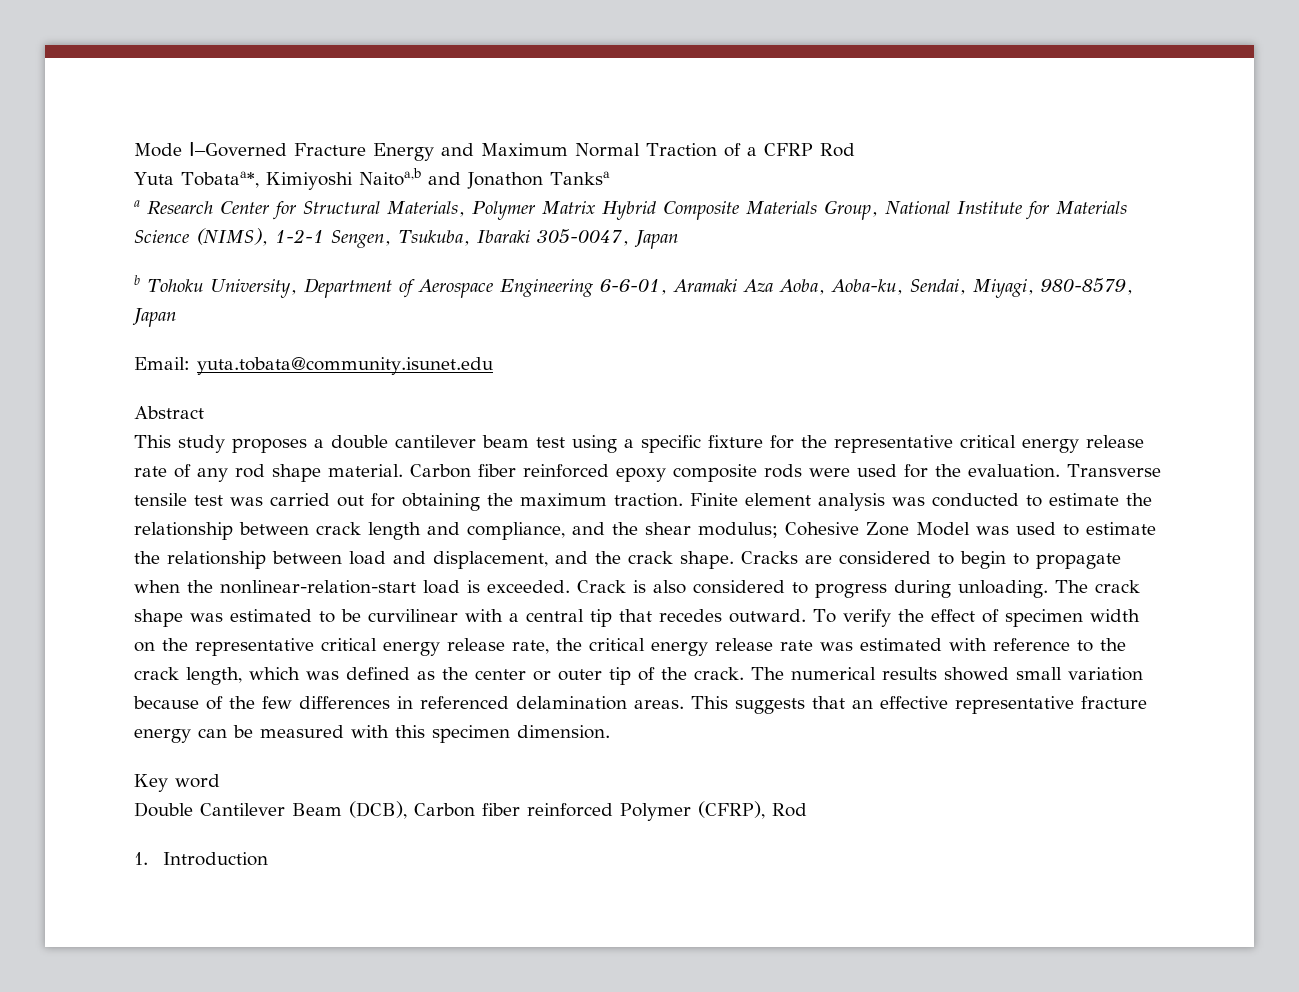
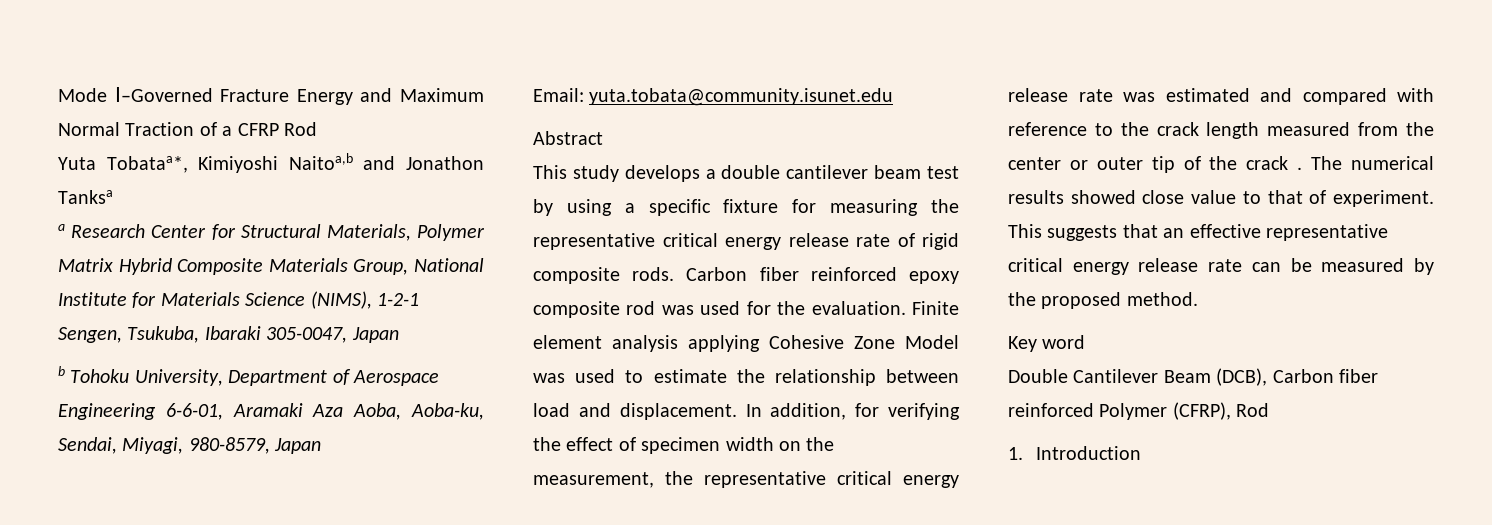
- This study proposes a double cantilever beam test using a specific fixture for the representative critical energy release rate of any rod shape material.
+ This study develops a double cantilever beam test by using a specific fixture for measuring the representative critical energy release rate of rigid composite rods.
- Carbon fiber reinforced epoxy composite rods were used for the evaluation.
+ Carbon fiber reinforced epoxy composite rod was used for the evaluation.
- Transverse tensile test was carried out for obtaining the maximum traction. Finite element analysis was conducted to estimate the relationship between crack length and compliance, and the shear modulus; Cohesive Zone Model was used to estimate the relationship between load and displacement, and the crack shape. Cracks are considered to begin to propagate when the nonlinear-relation-start load is exceeded. Crack is also considered to progress during unloading. The crack shape was estimated to be curvilinear with a central tip that recedes outward. To verify the effect of specimen width on the representative critical energy release rate, the critical energy release rate was estimated with reference to the crack length, which was defined as the center or outer tip of the crack.
+ Finite element analysis applying Cohesive Zone Model was used to estimate the relationship between load and displacement. In addition, for verifying the effect of specimen width on the measurement, the representative critical energy release rate was estimated and compared with reference to the crack length measured from the center or outer tip of the crack .
- The numerical results showed small variation because of the few differences in referenced delamination areas.
+ The numerical results showed close value to that of experiment.
- This suggests that an effective representative fracture energy can be measured with this specimen dimension.
+ This suggests that an effective representative critical energy release rate can be measured by the proposed method.

